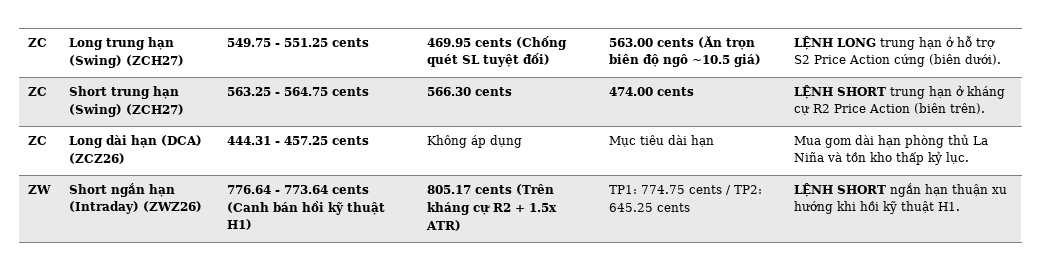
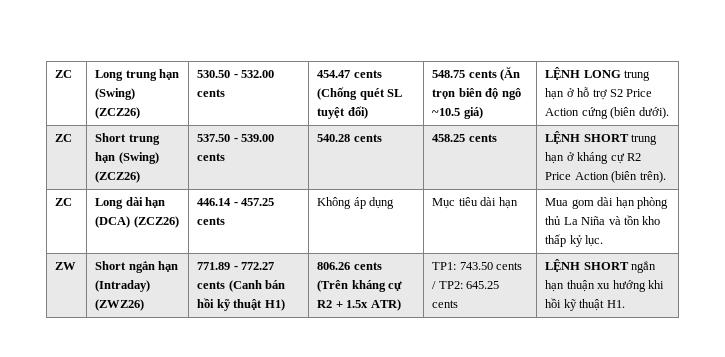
- ZC | Long trung hạn (Swing) (ZCH27) | 549.75 - 551.25 cents | 469.95 cents (Chống quét SL tuyệt đối) | 563.00 cents (Ăn trọn biên độ ngô ~10.5 giá) | LỆNH LONG trung hạn ở hỗ trợ S2 Price Action cứng (biên dưới).
+ ZC | Long trung hạn (Swing) (ZCZ26) | 530.50 - 532.00 cents | 454.47 cents (Chống quét SL tuyệt đối) | 548.75 cents (Ăn trọn biên độ ngô ~10.5 giá) | LỆNH LONG trung hạn ở hỗ trợ S2 Price Action cứng (biên dưới).
- ZC | Short trung hạn (Swing) (ZCH27) | 563.25 - 564.75 cents | 566.30 cents | 474.00 cents | LỆNH SHORT trung hạn ở kháng cự R2 Price Action (biên trên).
+ ZC | Short trung hạn (Swing) (ZCZ26) | 537.50 - 539.00 cents | 540.28 cents | 458.25 cents | LỆNH SHORT trung hạn ở kháng cự R2 Price Action (biên trên).
- ZC | Long dài hạn (DCA) (ZCZ26) | 444.31 - 457.25 cents | Không áp dụng | Mục tiêu dài hạn | Mua gom dài hạn phòng thủ La Niña và tồn kho thấp kỷ lục.
+ ZC | Long dài hạn (DCA) (ZCZ26) | 446.14 - 457.25 cents | Không áp dụng | Mục tiêu dài hạn | Mua gom dài hạn phòng thủ La Niña và tồn kho thấp kỷ lục.
- 776.64 - 773.64 cents (Canh bán hồi kỹ thuật H1)
+ 771.89 - 772.27 cents (Canh bán hồi kỹ thuật H1)
- 805.17 cents (Trên kháng cự R2 + 1.5x ATR)
+ 806.26 cents (Trên kháng cự R2 + 1.5x ATR)
- TP1: 774.75 cents / TP2: 645.25 cents
+ TP1: 743.50 cents / TP2: 645.25 cents

